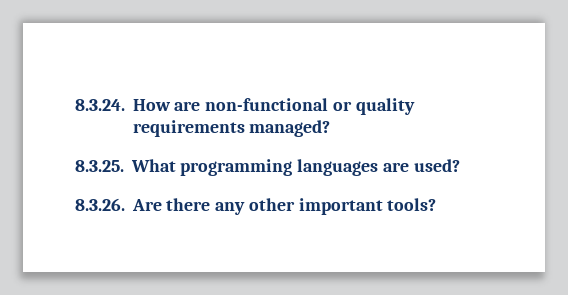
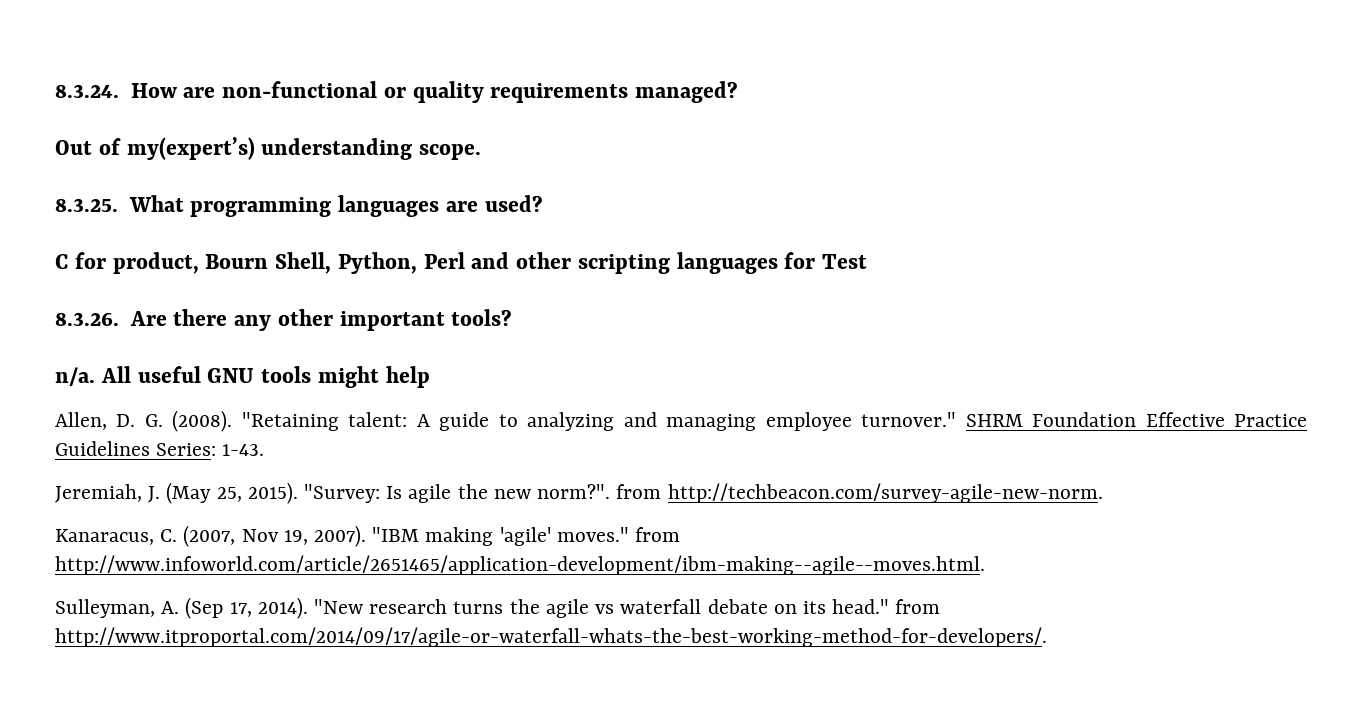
+ Out of my(expert’s) understanding scope.
+ C for product, Bourn Shell, Python, Perl and other scripting languages for Test
+ n/a. All useful GNU tools might help
+ Allen, D. G. (2008). "Retaining talent: A guide to analyzing and managing employee turnover." SHRM Foundation Effective Practice Guidelines Series: 1-43.
+ Jeremiah, J. (May 25, 2015). "Survey: Is agile the new norm?". from http://techbeacon.com/survey-agile-new-norm.
+ Kanaracus, C. (2007, Nov 19, 2007). "IBM making 'agile' moves." from http://www.infoworld.com/article/2651465/application-development/ibm-making--agile--moves.html.
+ Sulleyman, A. (Sep 17, 2014). "New research turns the agile vs waterfall debate on its head." from http://www.itproportal.com/2014/09/17/agile-or-waterfall-whats-the-best-working-method-for-developers/.

